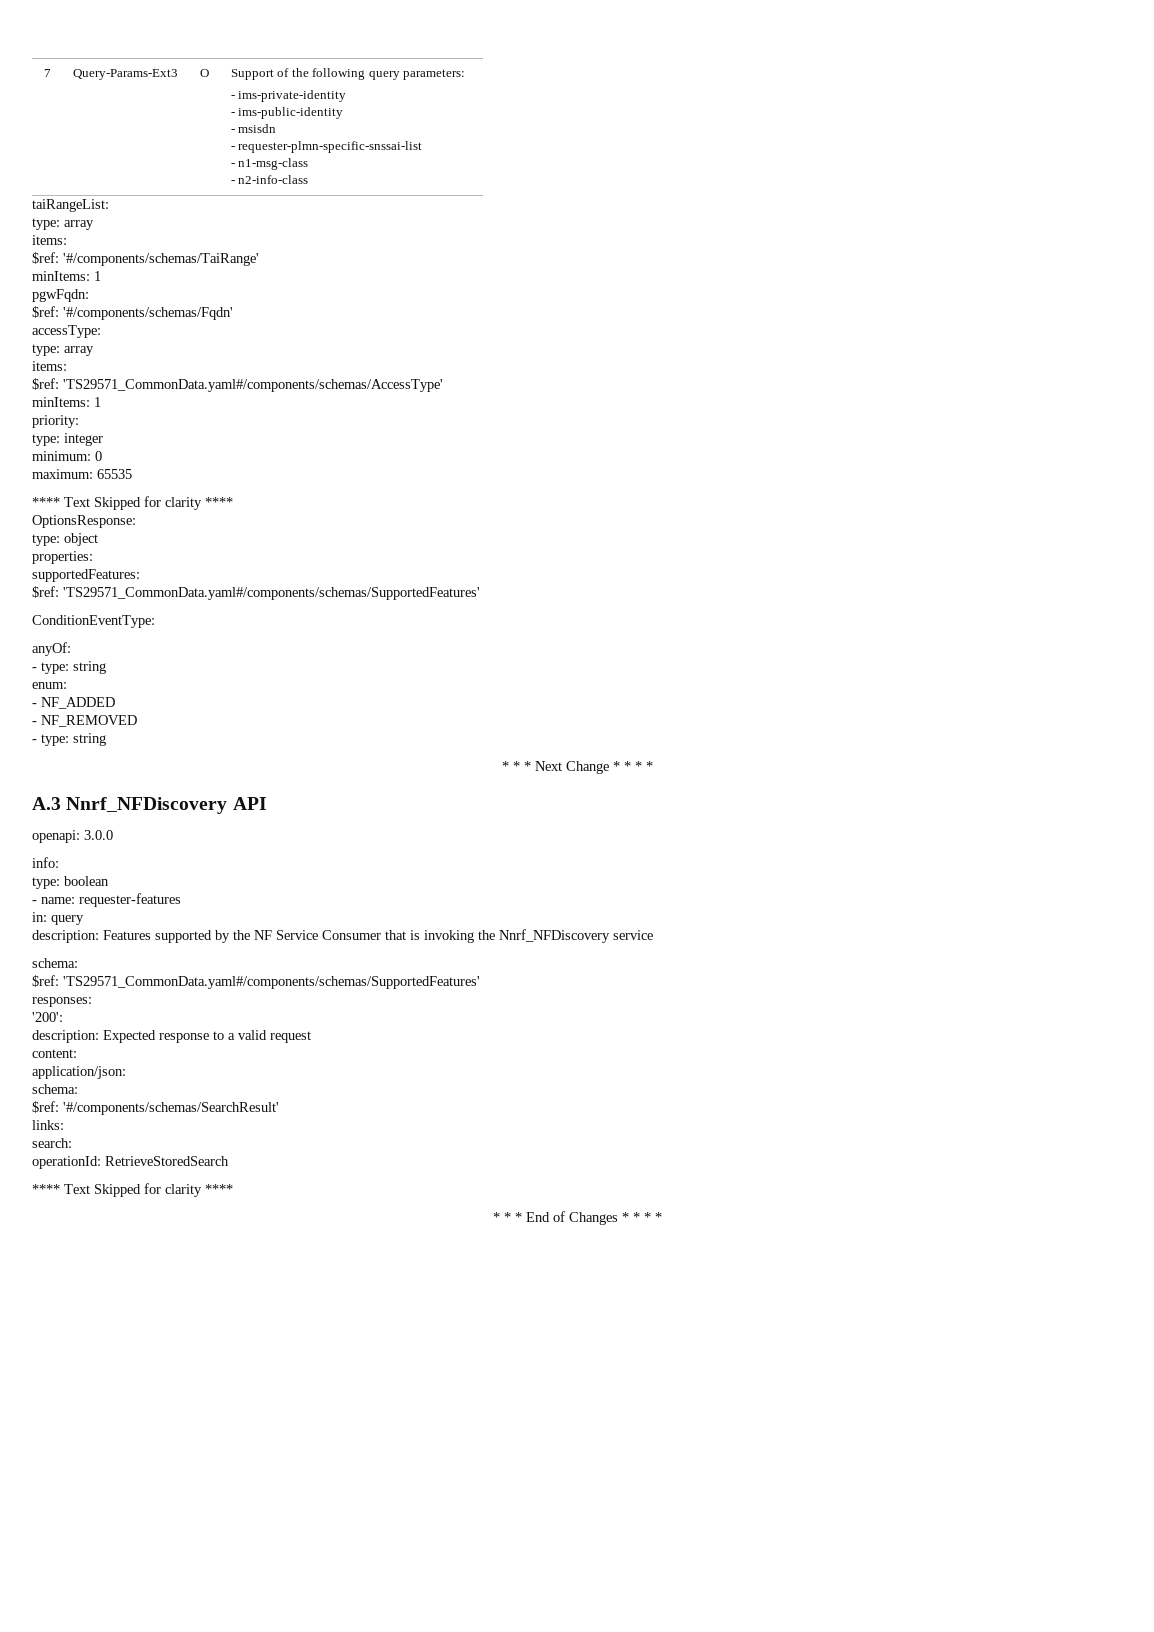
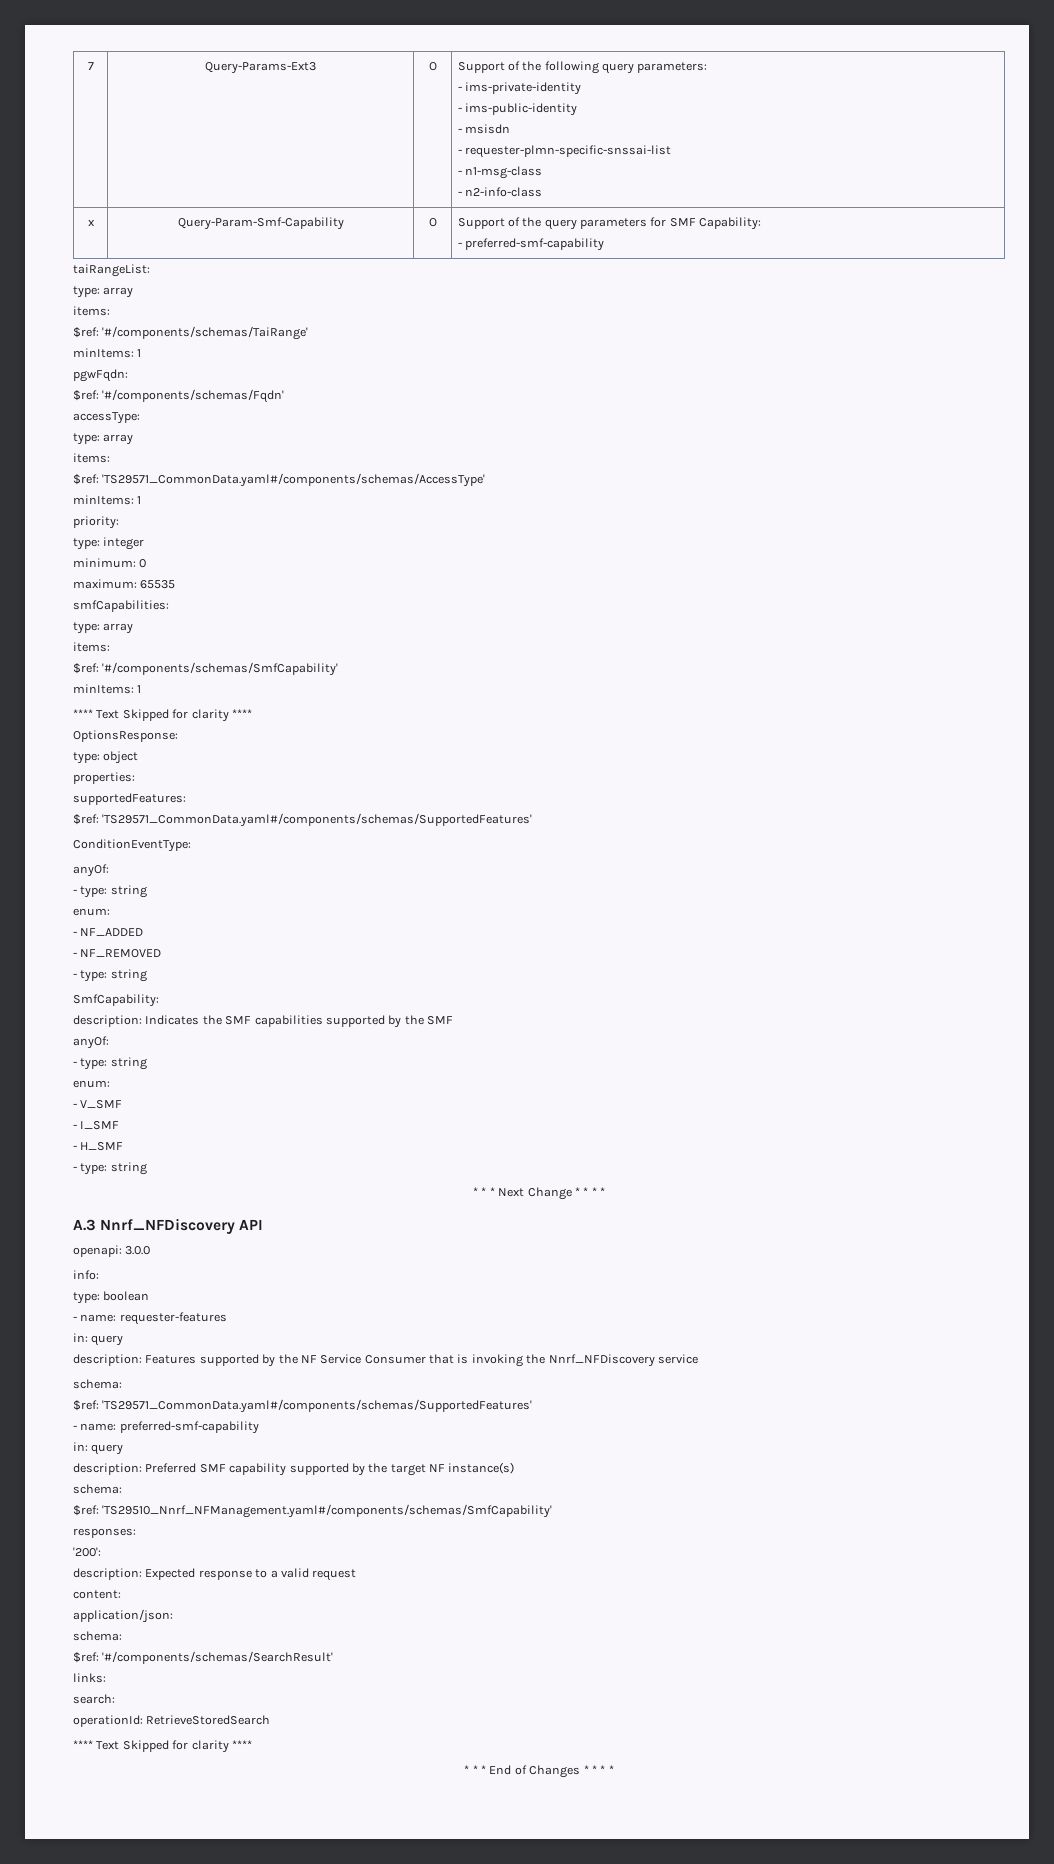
+ x | Query-Param-Smf-Capability | O | Support of the query parameters for SMF Capability:
+ - preferred-smf-capability
+ smfCapabilities:
+ type: array
+ items:
+ $ref: '#/components/schemas/SmfCapability'
+ minItems: 1
+ SmfCapability:
+ description: Indicates the SMF capabilities supported by the SMF
+ anyOf:
+ - type: string
+ enum:
+ - V_SMF
+ - I_SMF
+ - H_SMF
+ - type: string
+ - name: preferred-smf-capability
+ in: query
+ description: Preferred SMF capability supported by the target NF instance(s)
+ schema:
+ $ref: 'TS29510_Nnrf_NFManagement.yaml#/components/schemas/SmfCapability'

